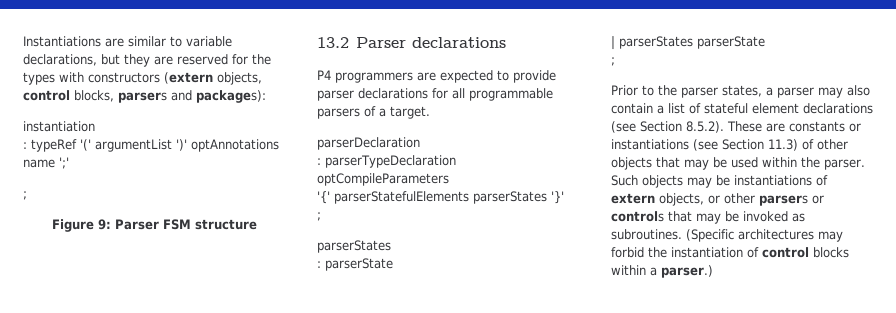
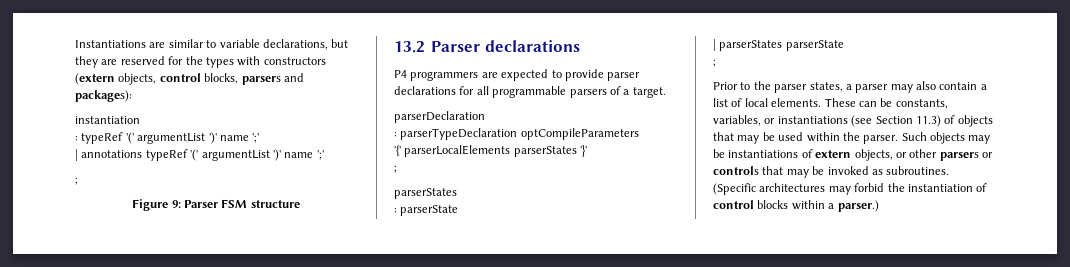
- : typeRef '(' argumentList ')' optAnnotations name ';'
+ : typeRef '(' argumentList ')' name ';'
+ | annotations typeRef '(' argumentList ')' name ';'
- '{' parserStatefulElements parserStates '}'
+ '{' parserLocalElements parserStates '}'
- Prior to the parser states, a parser may also contain a list of stateful element declarations (see Section 8.5.2). These are constants or instantiations (see Section 11.3) of other objects that may be used within the parser.
+ Prior to the parser states, a parser may also contain a list of local elements. These can be constants, variables, or instantiations (see Section 11.3) of objects that may be used within the parser.

